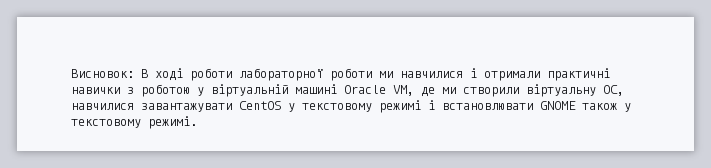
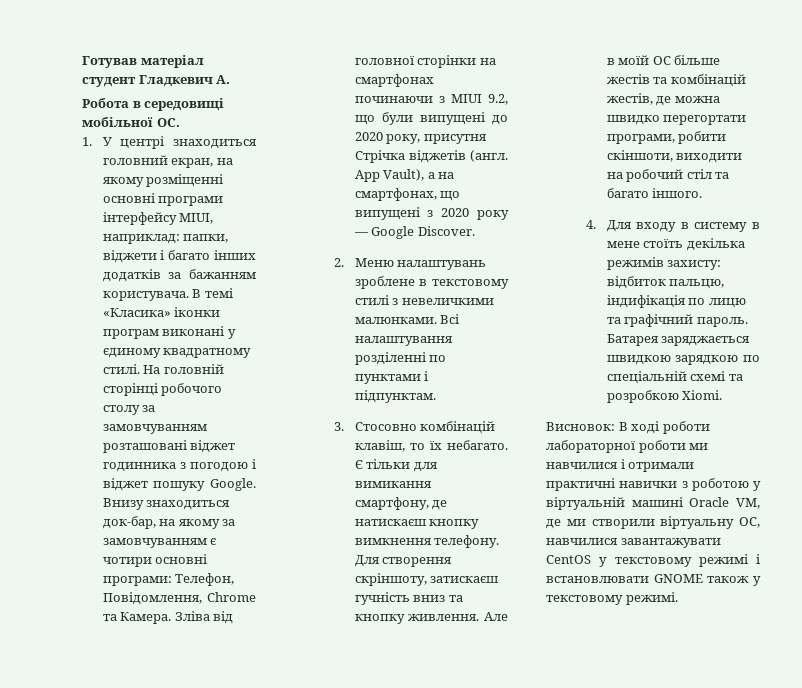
+ Готував матеріал студент Гладкевич А.
+ Робота в середовищі мобільної ОС.
+ 1. У центрі знаходиться головний екран, на якому розміщенні основні програми інтерфейсу MIUI, наприклад: папки, віджети і багато інших додатків за бажанням користувача. В темі «Класика» іконки програм виконані у єдиному квадратному стилі. На головній сторінці робочого столу за замовчуванням розташовані віджет годинника з погодою і віджет пошуку Google. Внизу знаходиться док-бар, на якому за замовчуванням є чотири основні програми: Телефон, Повідомлення, Chrome та Камера. Зліва від головної сторінки на смартфонах починаючи з MIUI 9.2, що були випущені до 2020 року, присутня Стрічка віджетів (англ. App Vault), а на смартфонах, що випущені з 2020 року — Google Discover.
+ 2. Меню налаштувань зроблене в текстовому стилі з невеличкими малюнками. Всі налаштування розділенні по пунктами і підпунктам.
+ 3. Стосовно комбінацій клавіш, то їх небагато. Є тільки для вимикання смартфону, де натискаєш кнопку вимкнення телефону. Для створення скріншоту, затискаєш гучність вниз та кнопку живлення. Але в моїй ОС більше жестів та комбінацій жестів, де можна швидко перегортати програми, робити скіншоти, виходити на робочий стіл та багато іншого.
+ 4. Для входу в систему в мене стоїть декілька режимів захисту: відбиток пальцю, індифікація по лицю та графічний пароль. Батарея заряджається швидкою зарядкою по спеціальній схемі та розробкою Xiomi.

